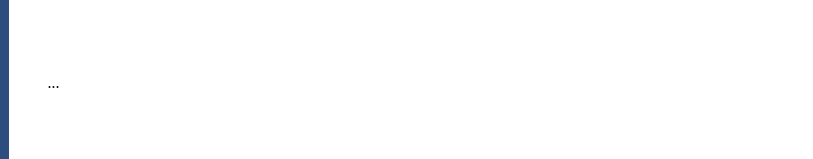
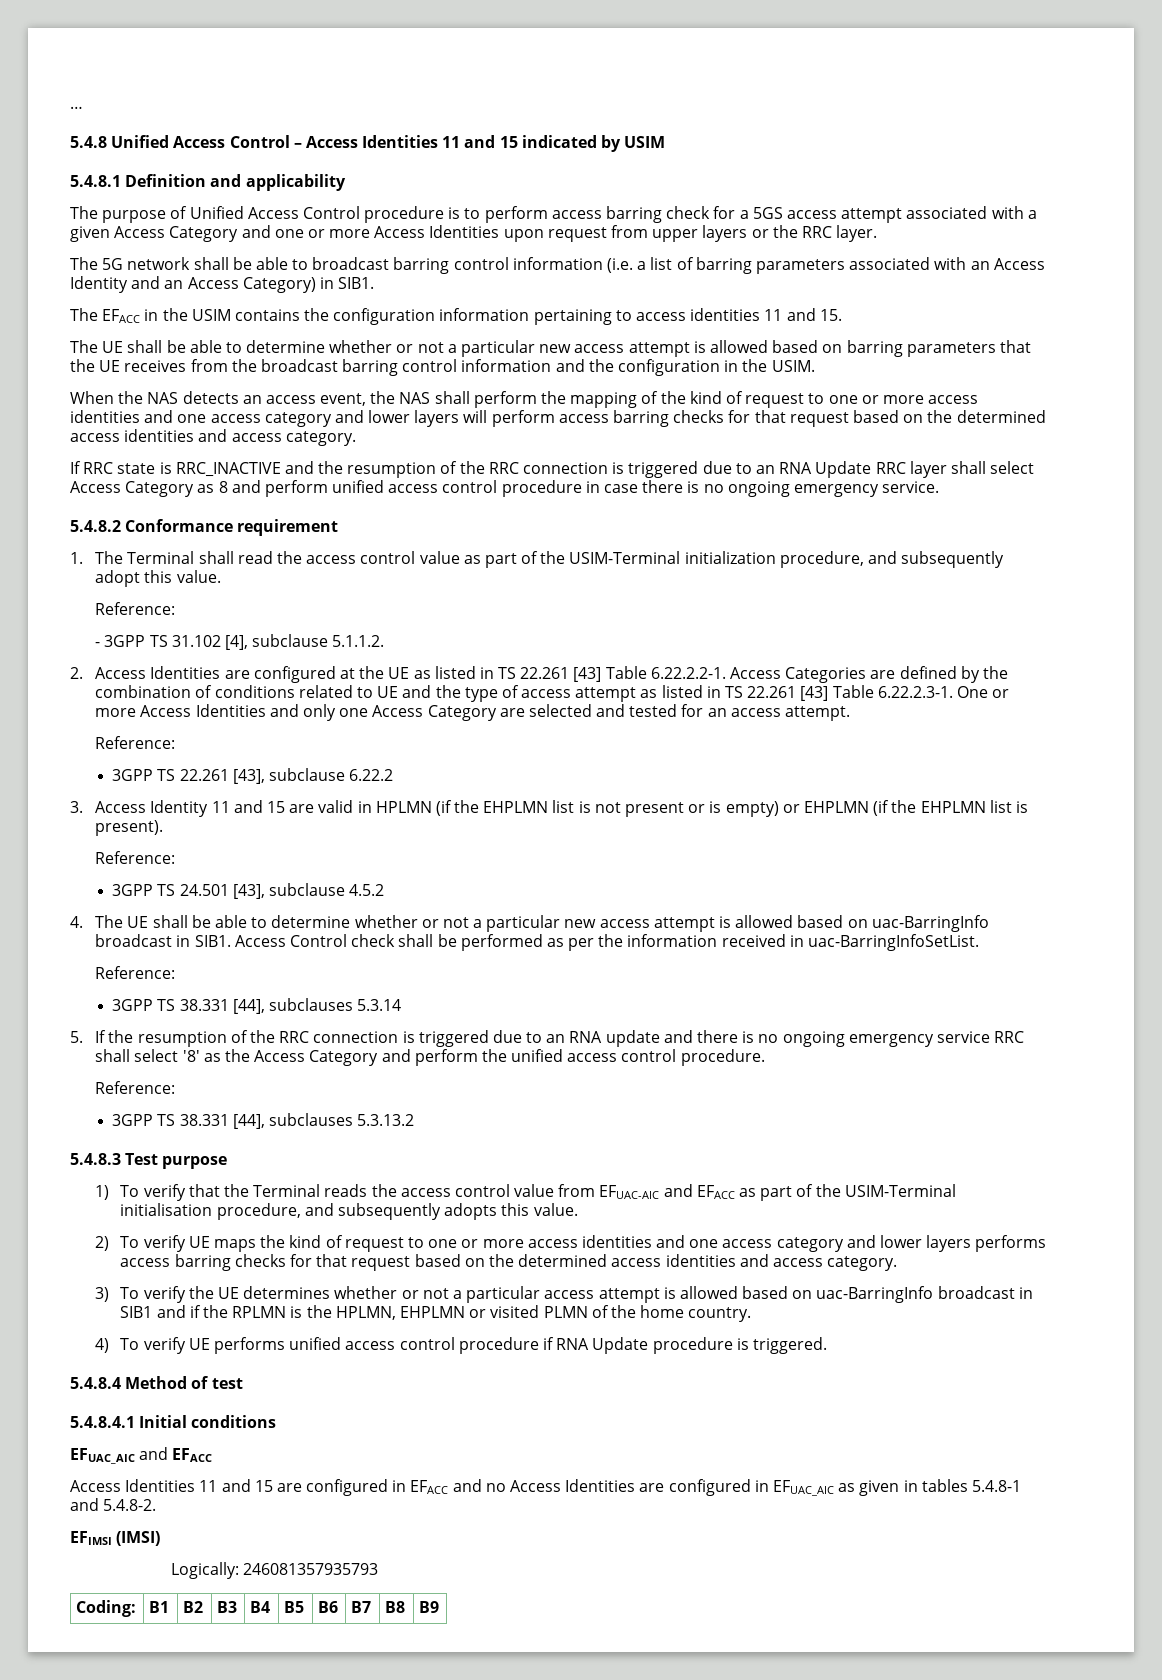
+ 5.4.8 Unified Access Control – Access Identities 11 and 15 indicated by USIM
+ 5.4.8.1 Definition and applicability
+ The purpose of Unified Access Control procedure is to perform access barring check for a 5GS access attempt associated with a given Access Category and one or more Access Identities upon request from upper layers or the RRC layer.
+ The 5G network shall be able to broadcast barring control information (i.e. a list of barring parameters associated with an Access Identity and an Access Category) in SIB1.
+ The EFACC in the USIM contains the configuration information pertaining to access identities 11 and 15.
+ The UE shall be able to determine whether or not a particular new access attempt is allowed based on barring parameters that the UE receives from the broadcast barring control information and the configuration in the USIM.
+ When the NAS detects an access event, the NAS shall perform the mapping of the kind of request to one or more access identities and one access category and lower layers will perform access barring checks for that request based on the determined access identities and access category.
+ If RRC state is RRC_INACTIVE and the resumption of the RRC connection is triggered due to an RNA Update RRC layer shall select Access Category as 8 and perform unified access control procedure in case there is no ongoing emergency service.
+ 5.4.8.2 Conformance requirement
+ 1. The Terminal shall read the access control value as part of the USIM-Terminal initialization procedure, and subsequently adopt this value.
+ Reference:
+ - 3GPP TS 31.102 [4], subclause 5.1.1.2.
+ 2. Access Identities are configured at the UE as listed in TS 22.261 [43] Table 6.22.2.2-1. Access Categories are defined by the combination of conditions related to UE and the type of access attempt as listed in TS 22.261 [43] Table 6.22.2.3-1. One or more Access Identities and only one Access Category are selected and tested for an access attempt.
+ Reference:
+ 3GPP TS 22.261 [43], subclause 6.22.2
+ 3. Access Identity 11 and 15 are valid in HPLMN (if the EHPLMN list is not present or is empty) or EHPLMN (if the EHPLMN list is present).
+ Reference:
+ 3GPP TS 24.501 [43], subclause 4.5.2
+ 4. The UE shall be able to determine whether or not a particular new access attempt is allowed based on uac-BarringInfo broadcast in SIB1. Access Control check shall be performed as per the information received in uac-BarringInfoSetList.
+ Reference:
+ 3GPP TS 38.331 [44], subclauses 5.3.14
+ 5. If the resumption of the RRC connection is triggered due to an RNA update and there is no ongoing emergency service RRC shall select '8' as the Access Category and perform the unified access control procedure.
+ Reference:
+ 3GPP TS 38.331 [44], subclauses 5.3.13.2
+ 5.4.8.3 Test purpose
+ 1) To verify that the Terminal reads the access control value from EFUAC-AIC and EFACC as part of the USIM-Terminal initialisation procedure, and subsequently adopts this value.
+ 2) To verify UE maps the kind of request to one or more access identities and one access category and lower layers performs access barring checks for that request based on the determined access identities and access category.
+ 3) To verify the UE determines whether or not a particular access attempt is allowed based on uac-BarringInfo broadcast in SIB1 and if the RPLMN is the HPLMN, EHPLMN or visited PLMN of the home country.
+ 4) To verify UE performs unified access control procedure if RNA Update procedure is triggered.
+ 5.4.8.4 Method of test
+ 5.4.8.4.1 Initial conditions
+ EFUAC_AIC and EFACC
+ Access Identities 11 and 15 are configured in EFACC and no Access Identities are configured in EFUAC_AIC as given in tables 5.4.8-1 and 5.4.8-2.
+ EFIMSI (IMSI)
+ Logically: 246081357935793
+ Coding: | B1 | B2 | B3 | B4 | B5 | B6 | B7 | B8 | B9

